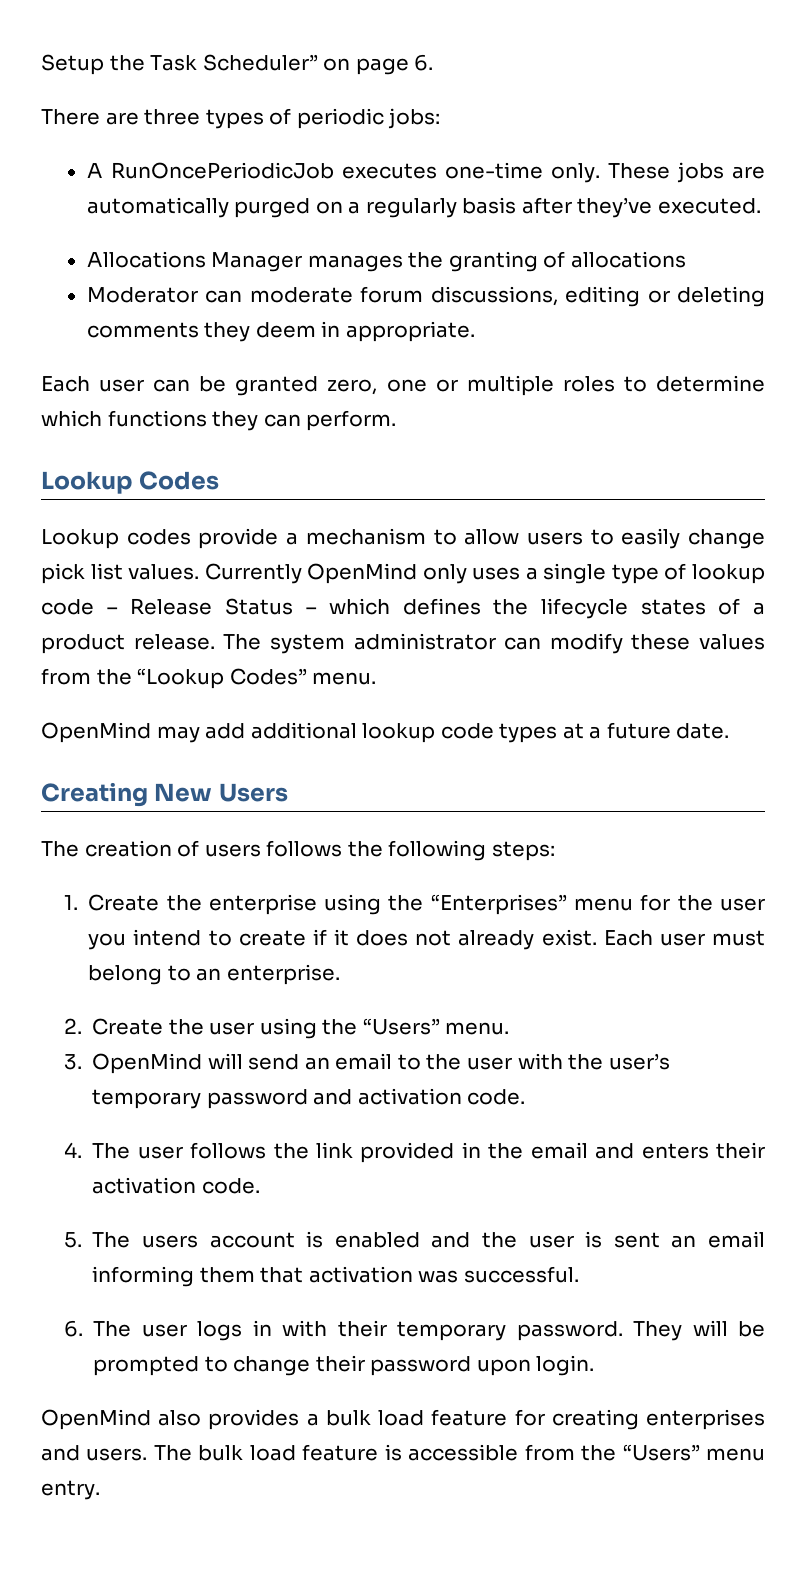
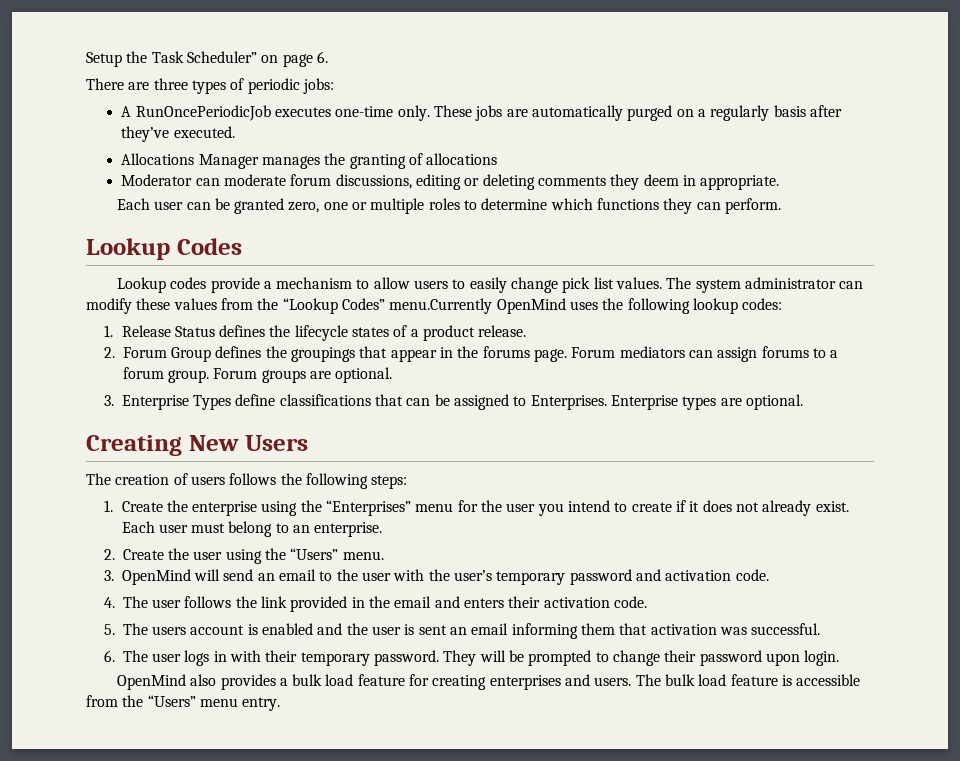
- Currently OpenMind only uses a single type of lookup code – Release Status – which defines the lifecycle states of a product release.
- The system administrator can modify these values from the “Lookup Codes” menu.
- OpenMind may add additional lookup code types at a future date.
+ The system administrator can modify these values from the “Lookup Codes” menu.Currently OpenMind uses the following lookup codes:
+ 1. Release Status defines the lifecycle states of a product release.
+ 2. Forum Group defines the groupings that appear in the forums page. Forum mediators can assign forums to a forum group. Forum groups are optional.
+ 3. Enterprise Types define classifications that can be assigned to Enterprises. Enterprise types are optional.

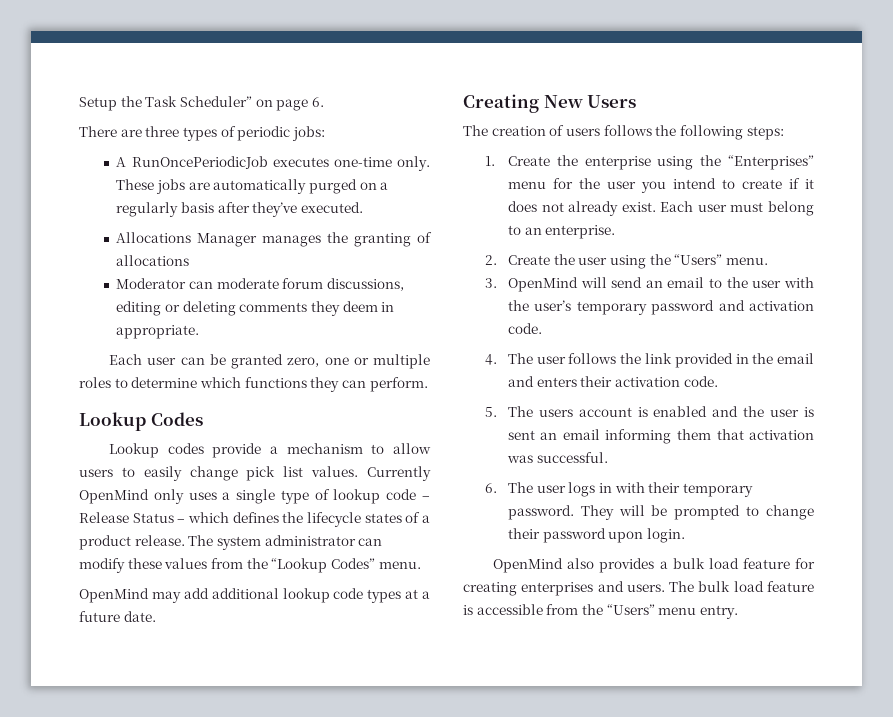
+ Currently OpenMind only uses a single type of lookup code – Release Status – which defines the lifecycle states of a product release.
- The system administrator can modify these values from the “Lookup Codes” menu.Currently OpenMind uses the following lookup codes:
- 1. Release Status defines the lifecycle states of a product release.
- 2. Forum Group defines the groupings that appear in the forums page. Forum mediators can assign forums to a forum group. Forum groups are optional.
- 3. Enterprise Types define classifications that can be assigned to Enterprises. Enterprise types are optional.
+ The system administrator can modify these values from the “Lookup Codes” menu.
+ OpenMind may add additional lookup code types at a future date.

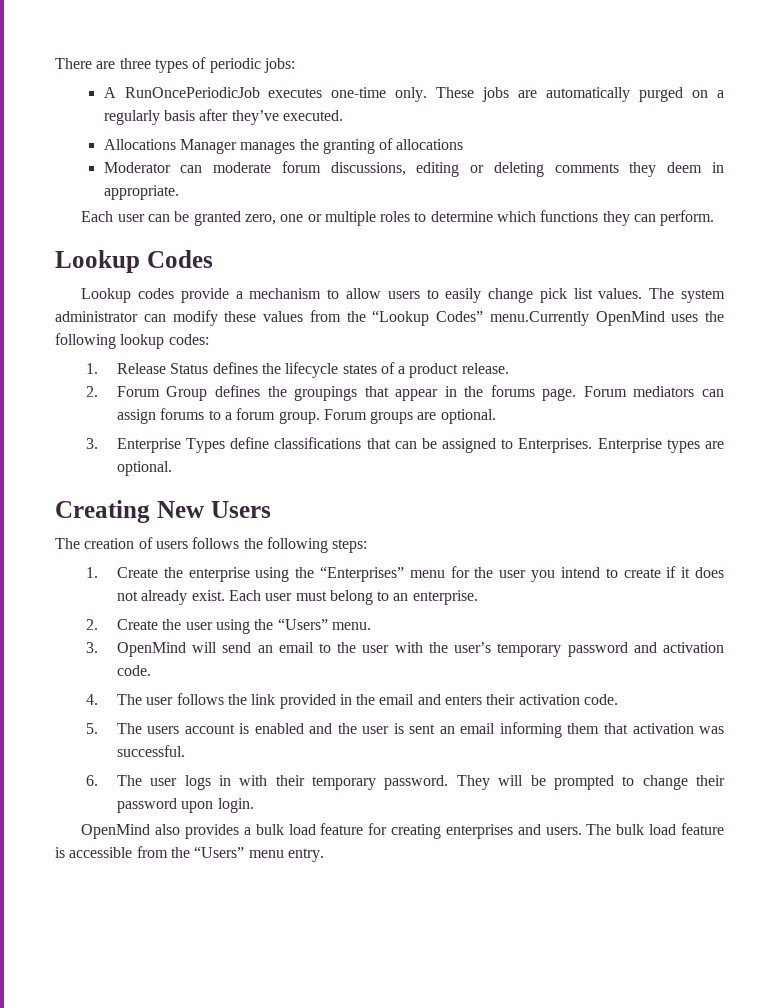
- Setup the Task Scheduler” on page 6.
- Currently OpenMind only uses a single type of lookup code – Release Status – which defines the lifecycle states of a product release.
- The system administrator can modify these values from the “Lookup Codes” menu.
- OpenMind may add additional lookup code types at a future date.
+ The system administrator can modify these values from the “Lookup Codes” menu.Currently OpenMind uses the following lookup codes:
+ 1. Release Status defines the lifecycle states of a product release.
+ 2. Forum Group defines the groupings that appear in the forums page. Forum mediators can assign forums to a forum group. Forum groups are optional.
+ 3. Enterprise Types define classifications that can be assigned to Enterprises. Enterprise types are optional.

